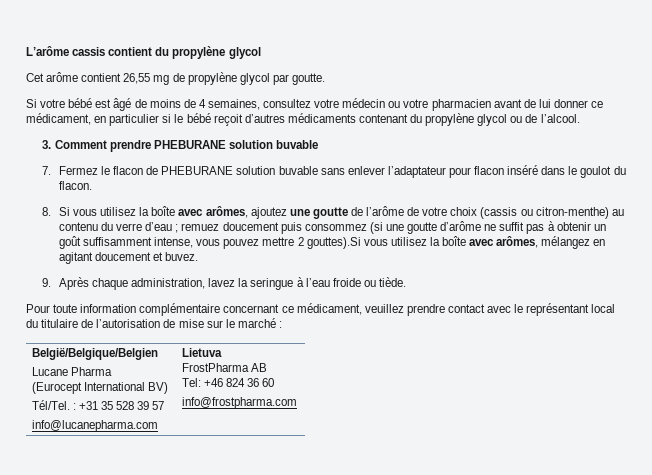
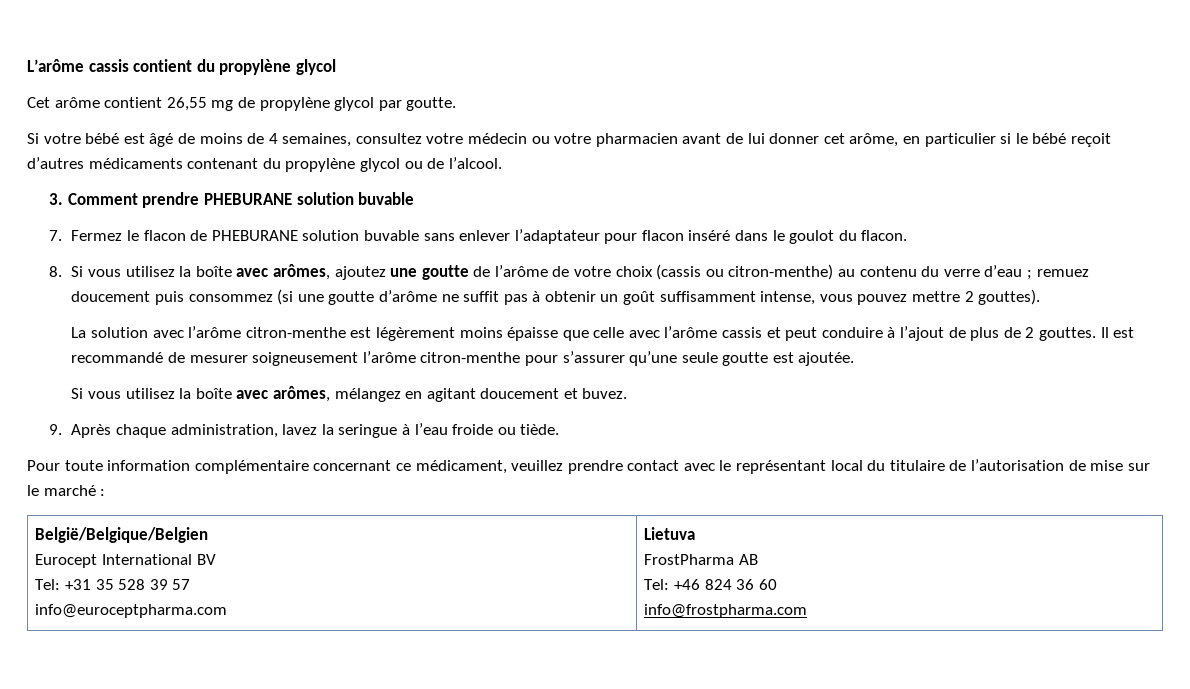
- Si votre bébé est âgé de moins de 4 semaines, consultez votre médecin ou votre pharmacien avant de lui donner ce médicament, en particulier si le bébé reçoit d’autres médicaments contenant du propylène glycol ou de l’alcool.
+ Si votre bébé est âgé de moins de 4 semaines, consultez votre médecin ou votre pharmacien avant de lui donner cet arôme, en particulier si le bébé reçoit d’autres médicaments contenant du propylène glycol ou de l’alcool.
- 8. Si vous utilisez la boîte avec arômes, ajoutez une goutte de l’arôme de votre choix (cassis ou citron-menthe) au contenu du verre d’eau ; remuez doucement puis consommez (si une goutte d’arôme ne suffit pas à obtenir un goût suffisamment intense, vous pouvez mettre 2 gouttes).Si vous utilisez la boîte avec arômes, mélangez en agitant doucement et buvez.
+ 8. Si vous utilisez la boîte avec arômes, ajoutez une goutte de l’arôme de votre choix (cassis ou citron-menthe) au contenu du verre d’eau ; remuez doucement puis consommez (si une goutte d’arôme ne suffit pas à obtenir un goût suffisamment intense, vous pouvez mettre 2 gouttes).
+ La solution avec l’arôme citron-menthe est légèrement moins épaisse que celle avec l’arôme cassis et peut conduire à l’ajout de plus de 2 gouttes. Il est recommandé de mesurer soigneusement l’arôme citron-menthe pour s’assurer qu’une seule goutte est ajoutée.
+ Si vous utilisez la boîte avec arômes, mélangez en agitant doucement et buvez.
  België/Belgique/Belgien
- Lucane Pharma
- (Eurocept International BV)
- Tél/Tel. : +31 35 528 39 57
- info@lucanepharma.com | Lietuva
+ Eurocept International BV
+ Tel: +31 35 528 39 57
+ info@euroceptpharma.com | Lietuva

